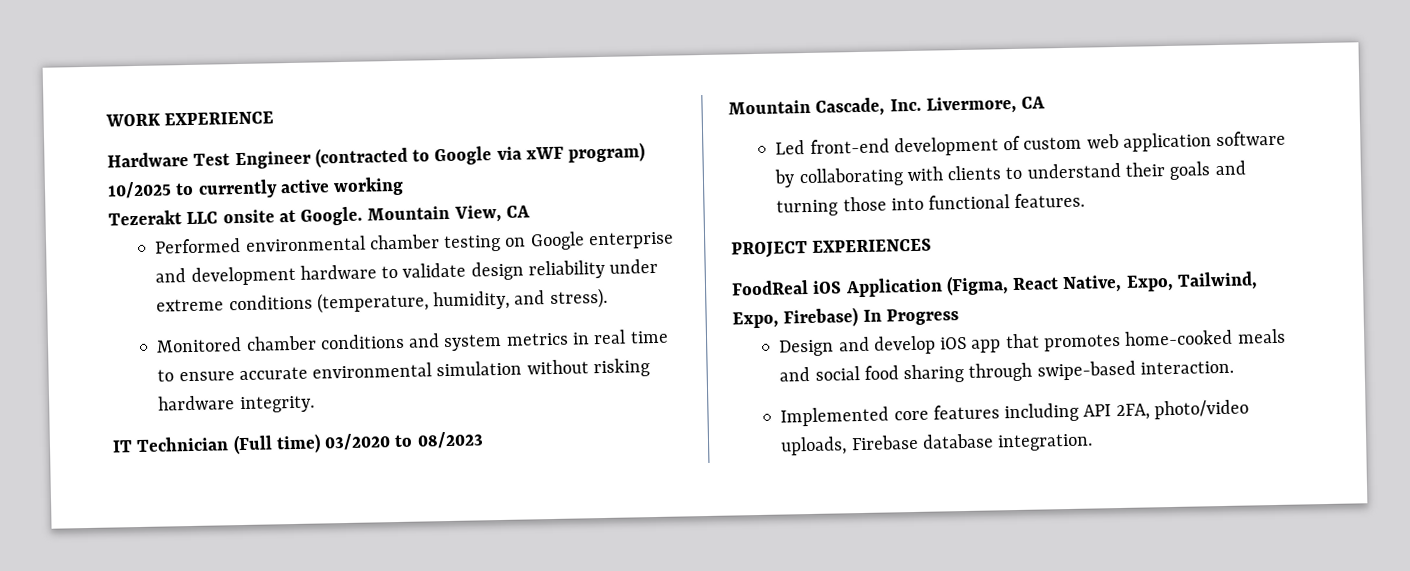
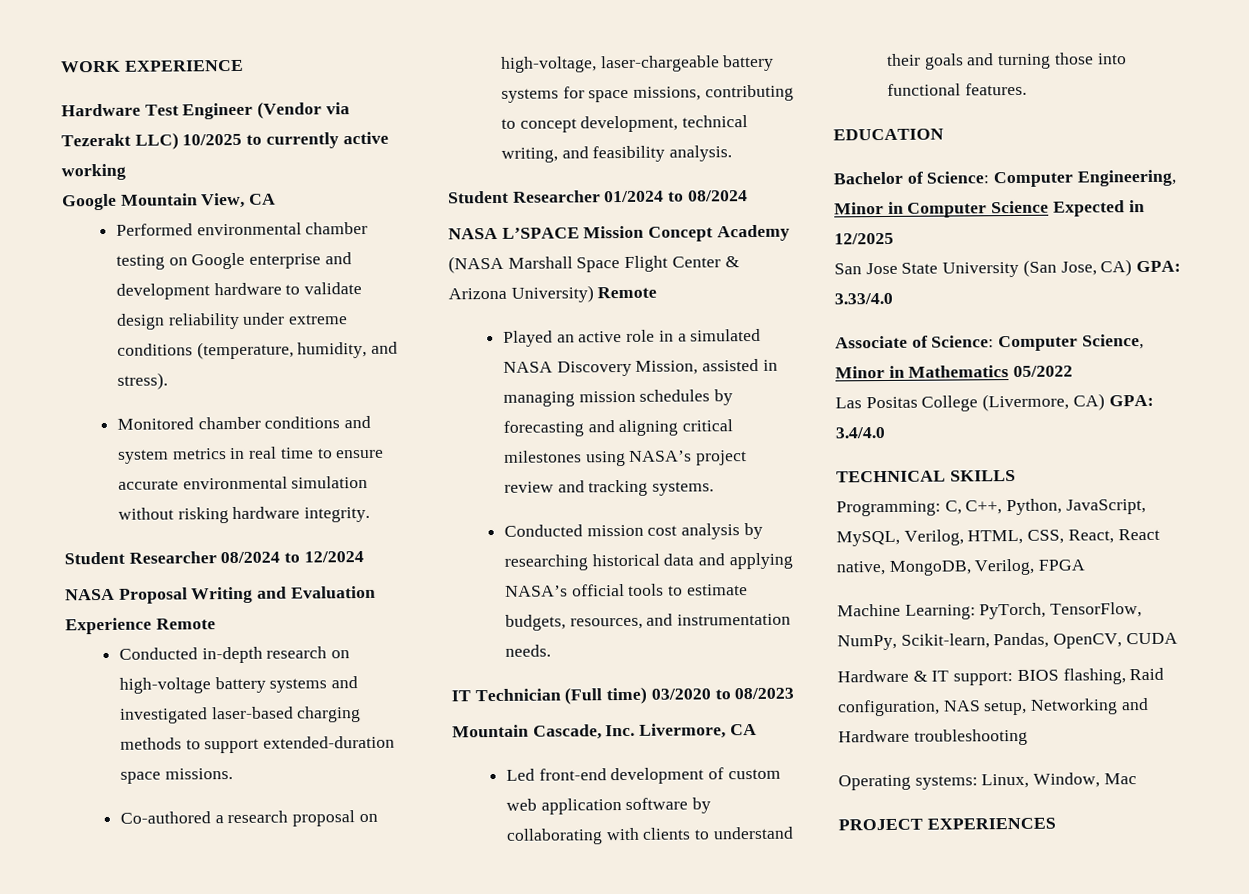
- Hardware Test Engineer (contracted to Google via xWF program) 10/2025 to currently active working
+ Hardware Test Engineer (Vendor via Tezerakt LLC) 10/2025 to currently active working
- Tezerakt LLC onsite at Google. Mountain View, CA
+ Google Mountain View, CA
+ Student Researcher 08/2024 to 12/2024
+ NASA Proposal Writing and Evaluation Experience Remote
+ Conducted in-depth research on high-voltage battery systems and investigated laser-based charging methods to support extended-duration space missions.
+ Co-authored a research proposal on high-voltage, laser-chargeable battery systems for space missions, contributing to concept development, technical writing, and feasibility analysis.
+ Student Researcher 01/2024 to 08/2024
+ NASA L’SPACE Mission Concept Academy (NASA Marshall Space Flight Center & Arizona University) Remote
+ Played an active role in a simulated NASA Discovery Mission, assisted in managing mission schedules by forecasting and aligning critical milestones using NASA’s project review and tracking systems.
+ Conducted mission cost analysis by researching historical data and applying NASA’s official tools to estimate budgets, resources, and instrumentation needs.
+ EDUCATION
+ Bachelor of Science: Computer Engineering, Minor in Computer Science Expected in 12/2025
+ San Jose State University (San Jose, CA) GPA: 3.33/4.0
+ Associate of Science: Computer Science, Minor in Mathematics 05/2022
+ Las Positas College (Livermore, CA) GPA: 3.4/4.0
+ TECHNICAL SKILLS
+ Programming: C, C++, Python, JavaScript, MySQL, Verilog, HTML, CSS, React, React native, MongoDB, Verilog, FPGA
+ Machine Learning: PyTorch, TensorFlow, NumPy, Scikit-learn, Pandas, OpenCV, CUDA
+ Hardware & IT support: BIOS flashing, Raid configuration, NAS setup, Networking and Hardware troubleshooting
+ Operating systems: Linux, Window, Mac
  PROJECT EXPERIENCES
- FoodReal iOS Application (Figma, React Native, Expo, Tailwind, Expo, Firebase) In Progress
- Design and develop iOS app that promotes home-cooked meals and social food sharing through swipe-based interaction.
- Implemented core features including API 2FA, photo/video uploads, Firebase database integration.

